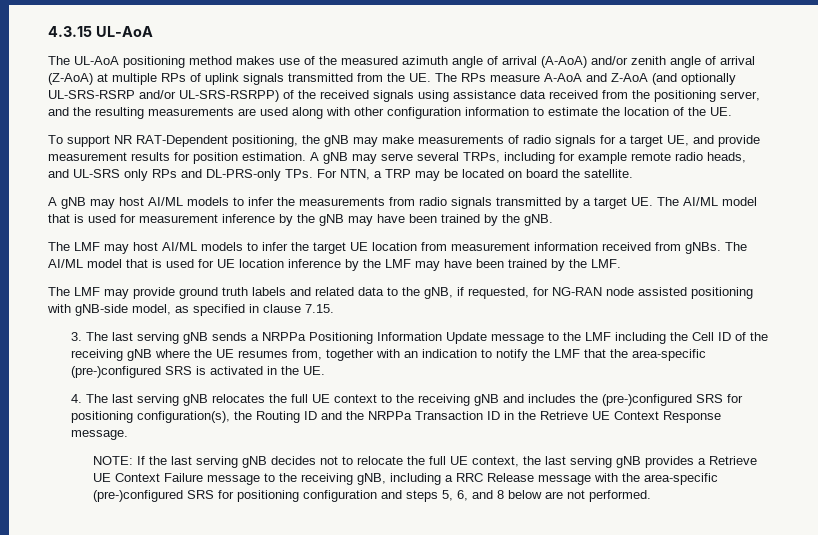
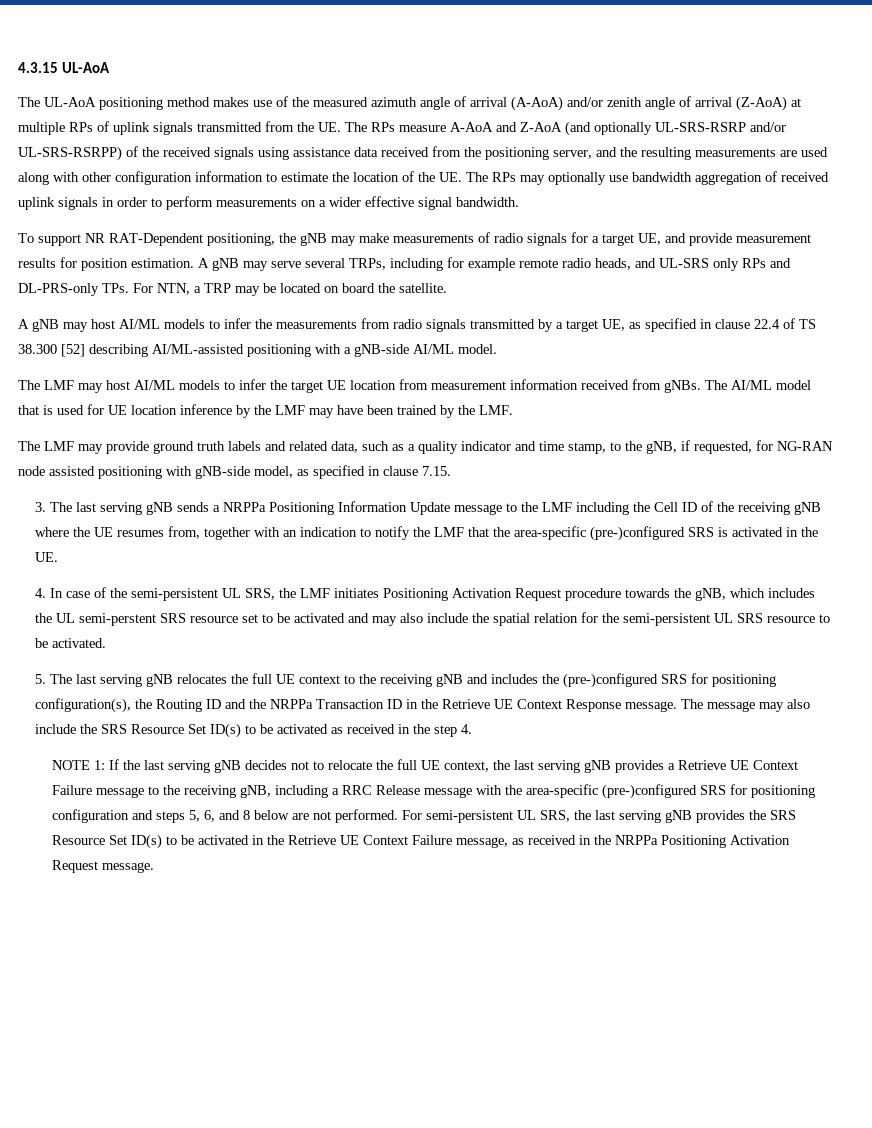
- The UL-AoA positioning method makes use of the measured azimuth angle of arrival (A-AoA) and/or zenith angle of arrival (Z-AoA) at multiple RPs of uplink signals transmitted from the UE. The RPs measure A-AoA and Z-AoA (and optionally UL-SRS-RSRP and/or UL-SRS-RSRPP) of the received signals using assistance data received from the positioning server, and the resulting measurements are used along with other configuration information to estimate the location of the UE.
+ The UL-AoA positioning method makes use of the measured azimuth angle of arrival (A-AoA) and/or zenith angle of arrival (Z-AoA) at multiple RPs of uplink signals transmitted from the UE. The RPs measure A-AoA and Z-AoA (and optionally UL-SRS-RSRP and/or UL-SRS-RSRPP) of the received signals using assistance data received from the positioning server, and the resulting measurements are used along with other configuration information to estimate the location of the UE. The RPs may optionally use bandwidth aggregation of received uplink signals in order to perform measurements on a wider effective signal bandwidth.
- A gNB may host AI/ML models to infer the measurements from radio signals transmitted by a target UE. The AI/ML model that is used for measurement inference by the gNB may have been trained by the gNB.
+ A gNB may host AI/ML models to infer the measurements from radio signals transmitted by a target UE, as specified in clause 22.4 of TS 38.300 [52] describing AI/ML-assisted positioning with a gNB-side AI/ML model.
- The LMF may provide ground truth labels and related data to the gNB, if requested, for NG-RAN node assisted positioning with gNB-side model, as specified in clause 7.15.
+ The LMF may provide ground truth labels and related data, such as a quality indicator and time stamp, to the gNB, if requested, for NG-RAN node assisted positioning with gNB-side model, as specified in clause 7.15.
- 4. The last serving gNB relocates the full UE context to the receiving gNB and includes the (pre-)configured SRS for positioning configuration(s), the Routing ID and the NRPPa Transaction ID in the Retrieve UE Context Response message.
- NOTE:
+ 4. In case of the semi-persistent UL SRS, the LMF initiates Positioning Activation Request procedure towards the gNB, which includes the UL semi-perstent SRS resource set to be activated and may also include the spatial relation for the semi-persistent UL SRS resource to be activated.
+ 5. The last serving gNB relocates the full UE context to the receiving gNB and includes the (pre-)configured SRS for positioning configuration(s), the Routing ID and the NRPPa Transaction ID in the Retrieve UE Context Response message. The message may also include the SRS Resource Set ID(s) to be activated as received in the step 4.
+ NOTE 1:
+ For semi-persistent UL SRS, the last serving gNB provides the SRS Resource Set ID(s) to be activated in the Retrieve UE Context Failure message, as received in the NRPPa Positioning Activation Request message.

